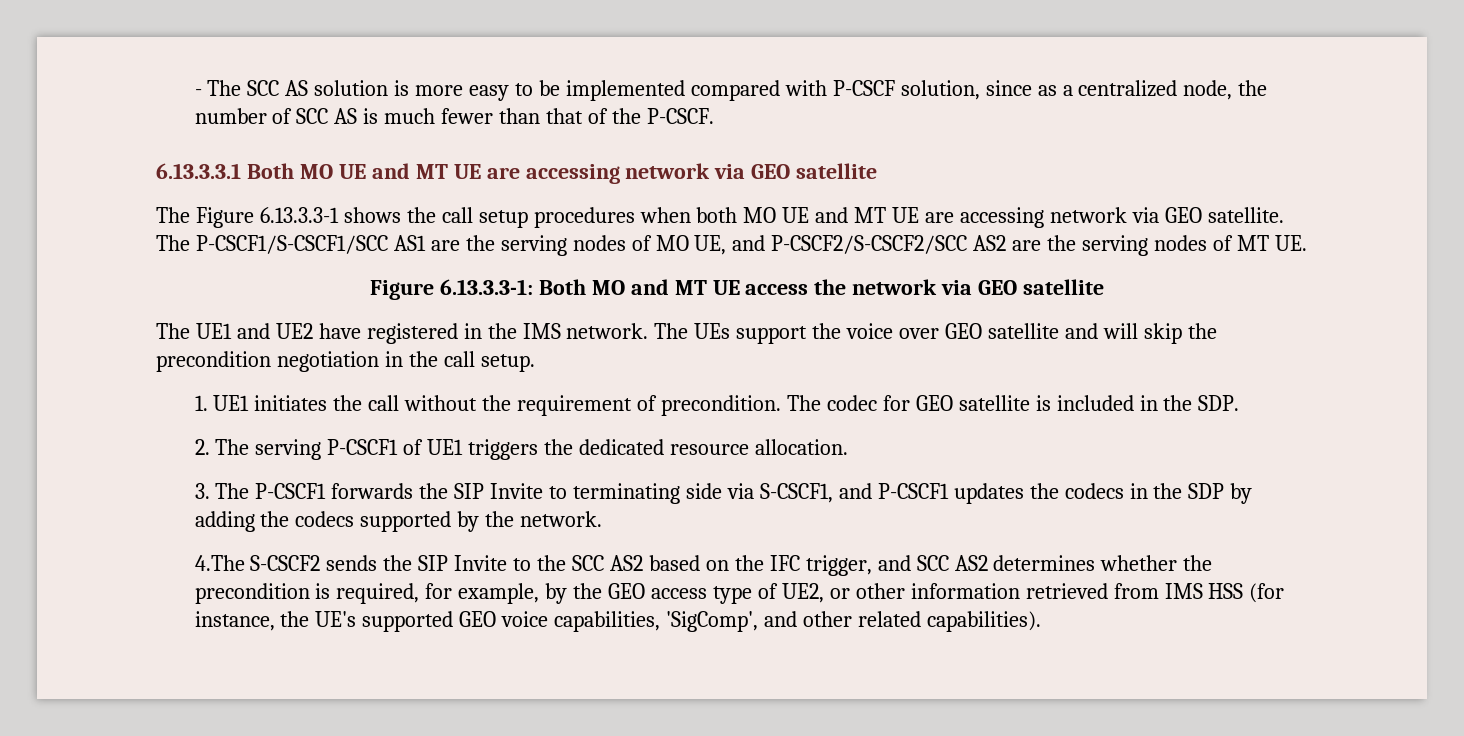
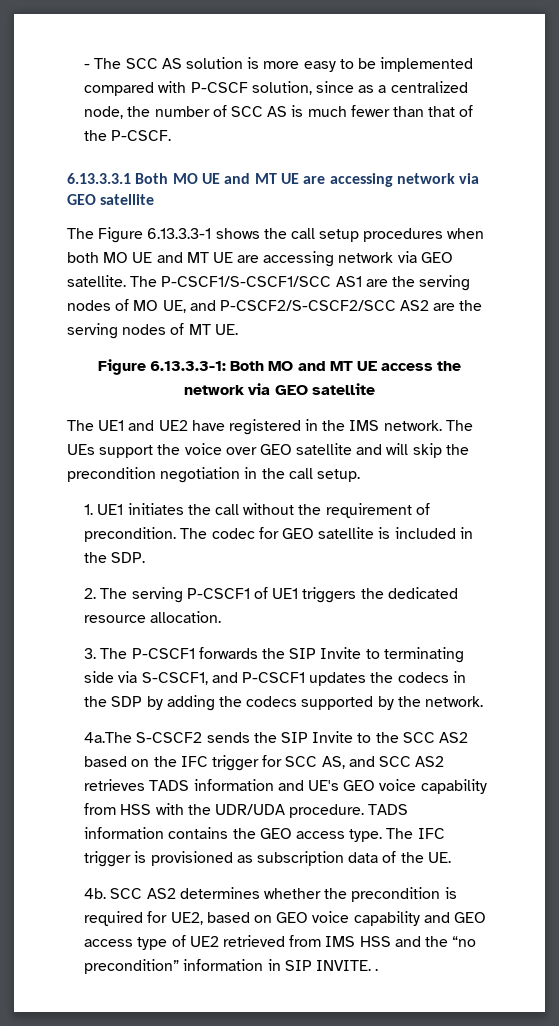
- 4.The S-CSCF2 sends the SIP Invite to the SCC AS2 based on the IFC trigger, and SCC AS2 determines whether the precondition is required, for example, by the GEO access type of UE2, or other information retrieved from IMS HSS (for instance, the UE's supported GEO voice capabilities, 'SigComp', and other related capabilities).
+ 4a.The S-CSCF2 sends the SIP Invite to the SCC AS2 based on the IFC trigger for SCC AS, and SCC AS2 retrieves TADS information and UE's GEO voice capability from HSS with the UDR/UDA procedure. TADS information contains the GEO access type. The IFC trigger is provisioned as subscription data of the UE.
+ 4b. SCC AS2 determines whether the precondition is required for UE2, based on GEO voice capability and GEO access type of UE2 retrieved from IMS HSS and the “no precondition” information in SIP INVITE. .

